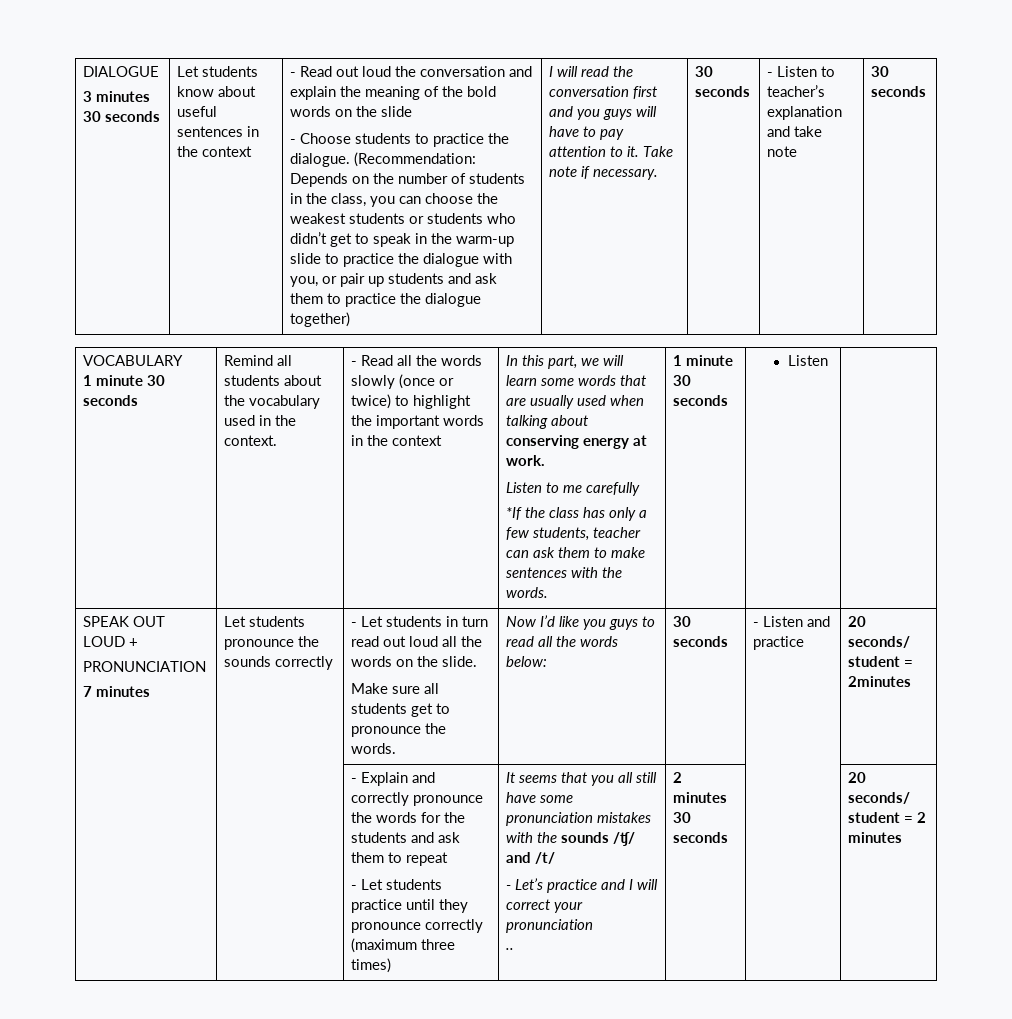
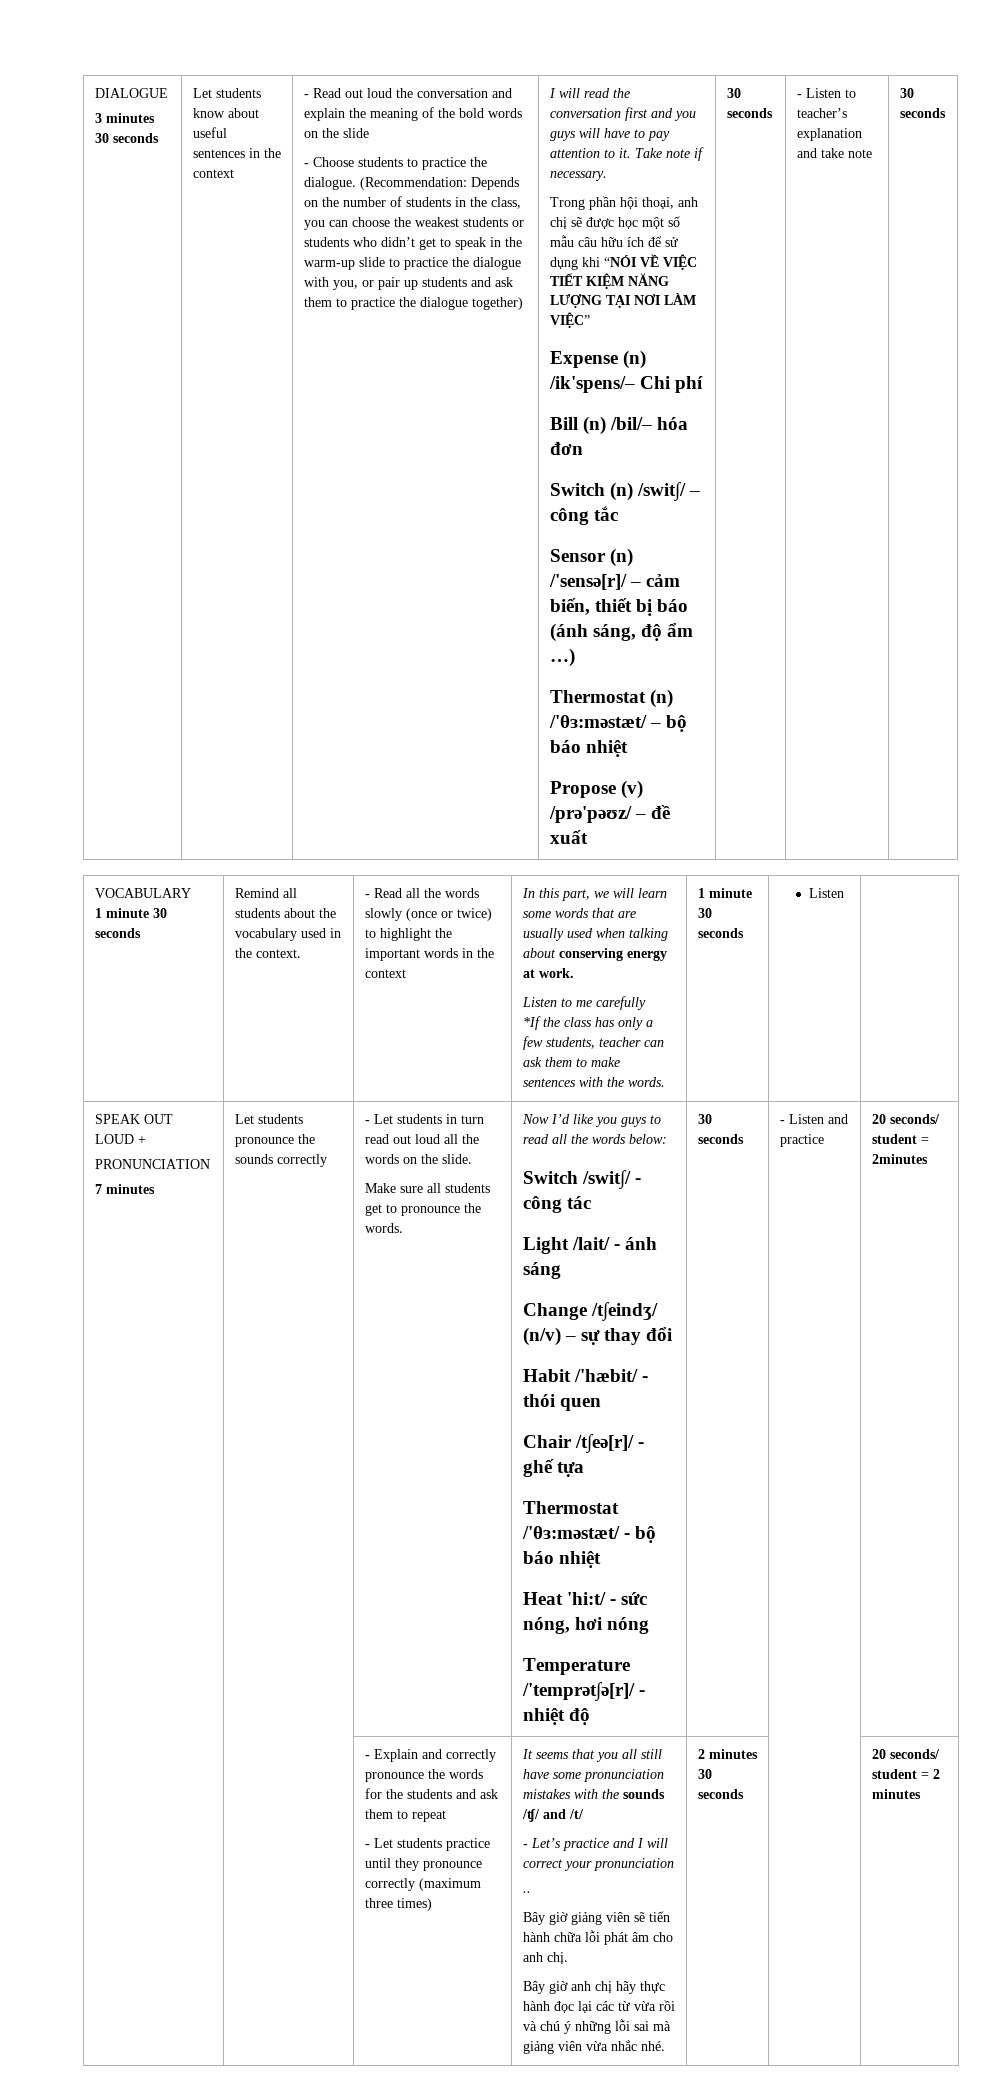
+ Trong phần hội thoại, anh chị sẽ được học một số mẫu câu hữu ích để sử dụng khi “NÓI VỀ VIỆC TIẾT KIỆM NĂNG LƯỢNG TẠI NƠI LÀM VIỆC”
+ Expense (n) /ik'spens/– Chi phí
+ Bill (n) /bil/– hóa đơn
+ Switch (n) /swit∫/ – công tắc
+ Sensor (n) /'sensə[r]/ – cảm biến, thiết bị báo (ánh sáng, độ ẩm …)
+ Thermostat (n) /'θɜ:məstæt/ – bộ báo nhiệt
+ Propose (v) /prə'pəʊz/ – đề xuất
+ Switch /swit∫/ - công tác
+ Light /lait/ - ánh sáng
+ Change /t∫eindʒ/ (n/v) – sự thay đổi
+ Habit /'hæbit/ - thói quen
+ Chair /t∫eə[r]/ - ghế tựa
+ Thermostat /'θɜ:məstæt/ - bộ báo nhiệt
+ Heat 'hi:t/ - sức nóng, hơi nóng
+ Temperature /'temprət∫ə[r]/ - nhiệt độ
+ Bây giờ giảng viên sẽ tiến hành chữa lỗi phát âm cho anh chị.
+ Bây giờ anh chị hãy thực hành đọc lại các từ vừa rồi và chú ý những lỗi sai mà giảng viên vừa nhắc nhé.

